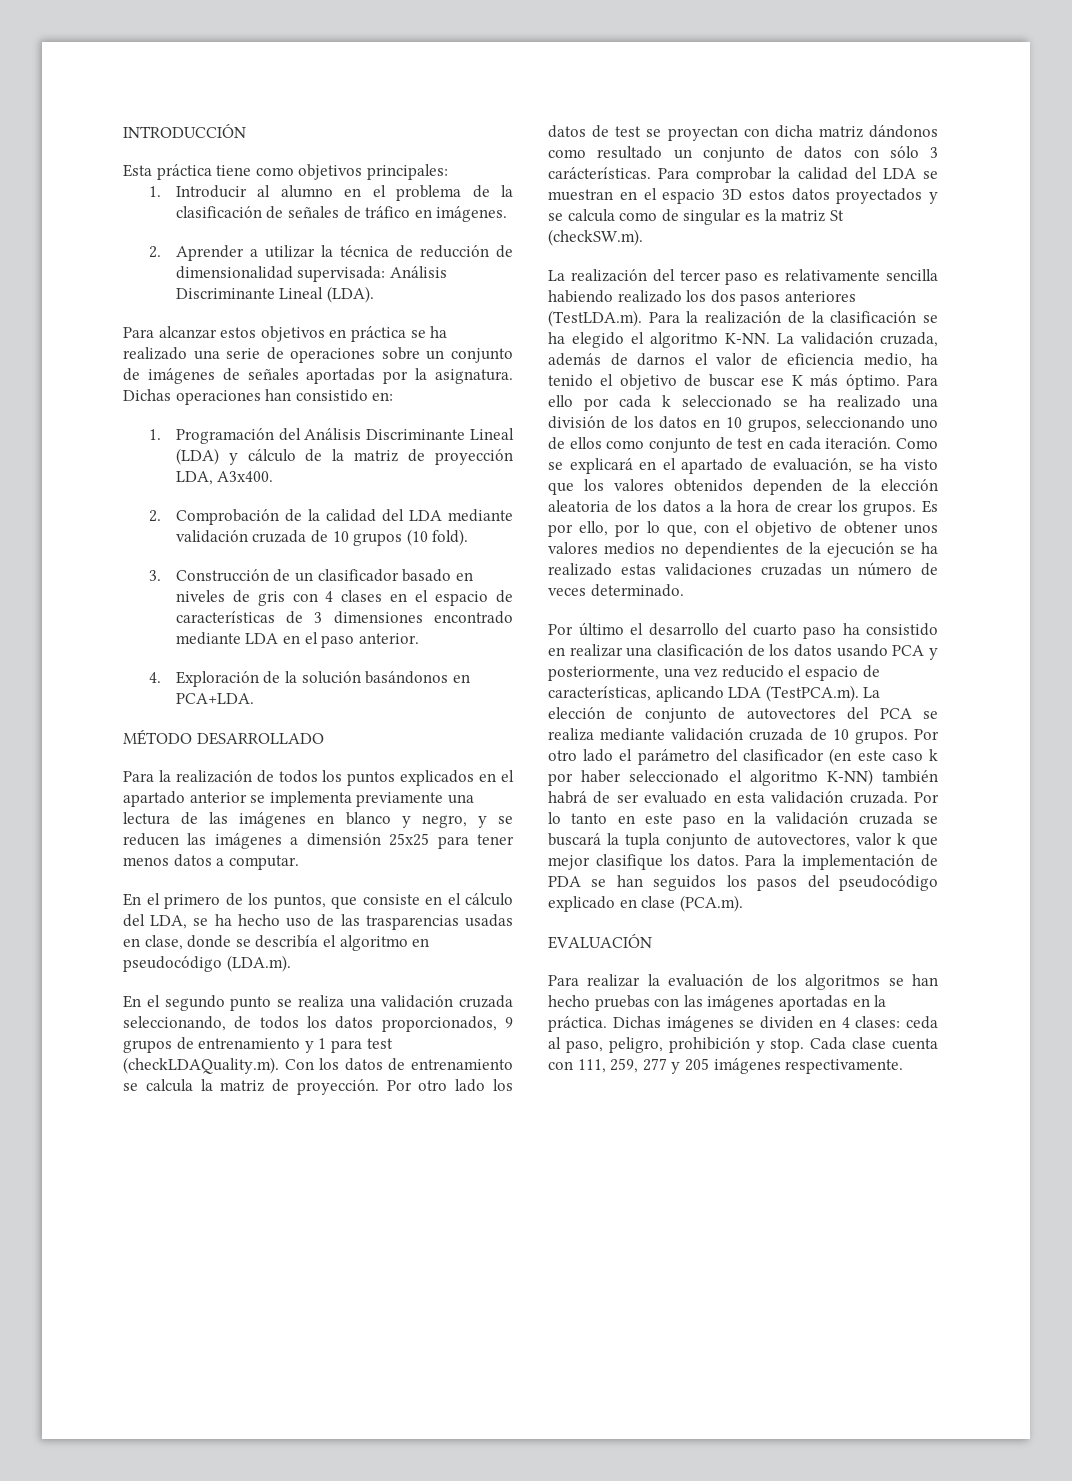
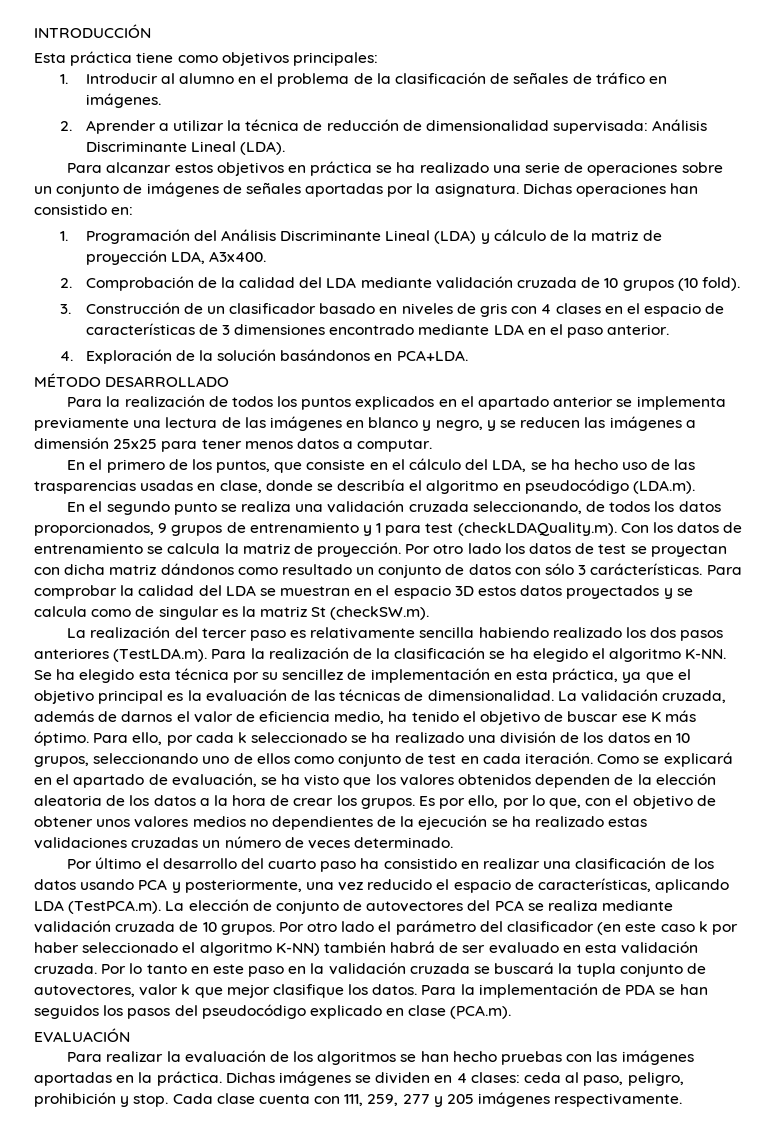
+ Se ha elegido esta técnica por su sencillez de implementación en esta práctica, ya que el objetivo principal es la evaluación de las técnicas de dimensionalidad.
- Para ello por cada k seleccionado se ha realizado una división de los datos en 10 grupos, seleccionando uno de ellos como conjunto de test en cada iteración.
+ Para ello, por cada k seleccionado se ha realizado una división de los datos en 10 grupos, seleccionando uno de ellos como conjunto de test en cada iteración.

